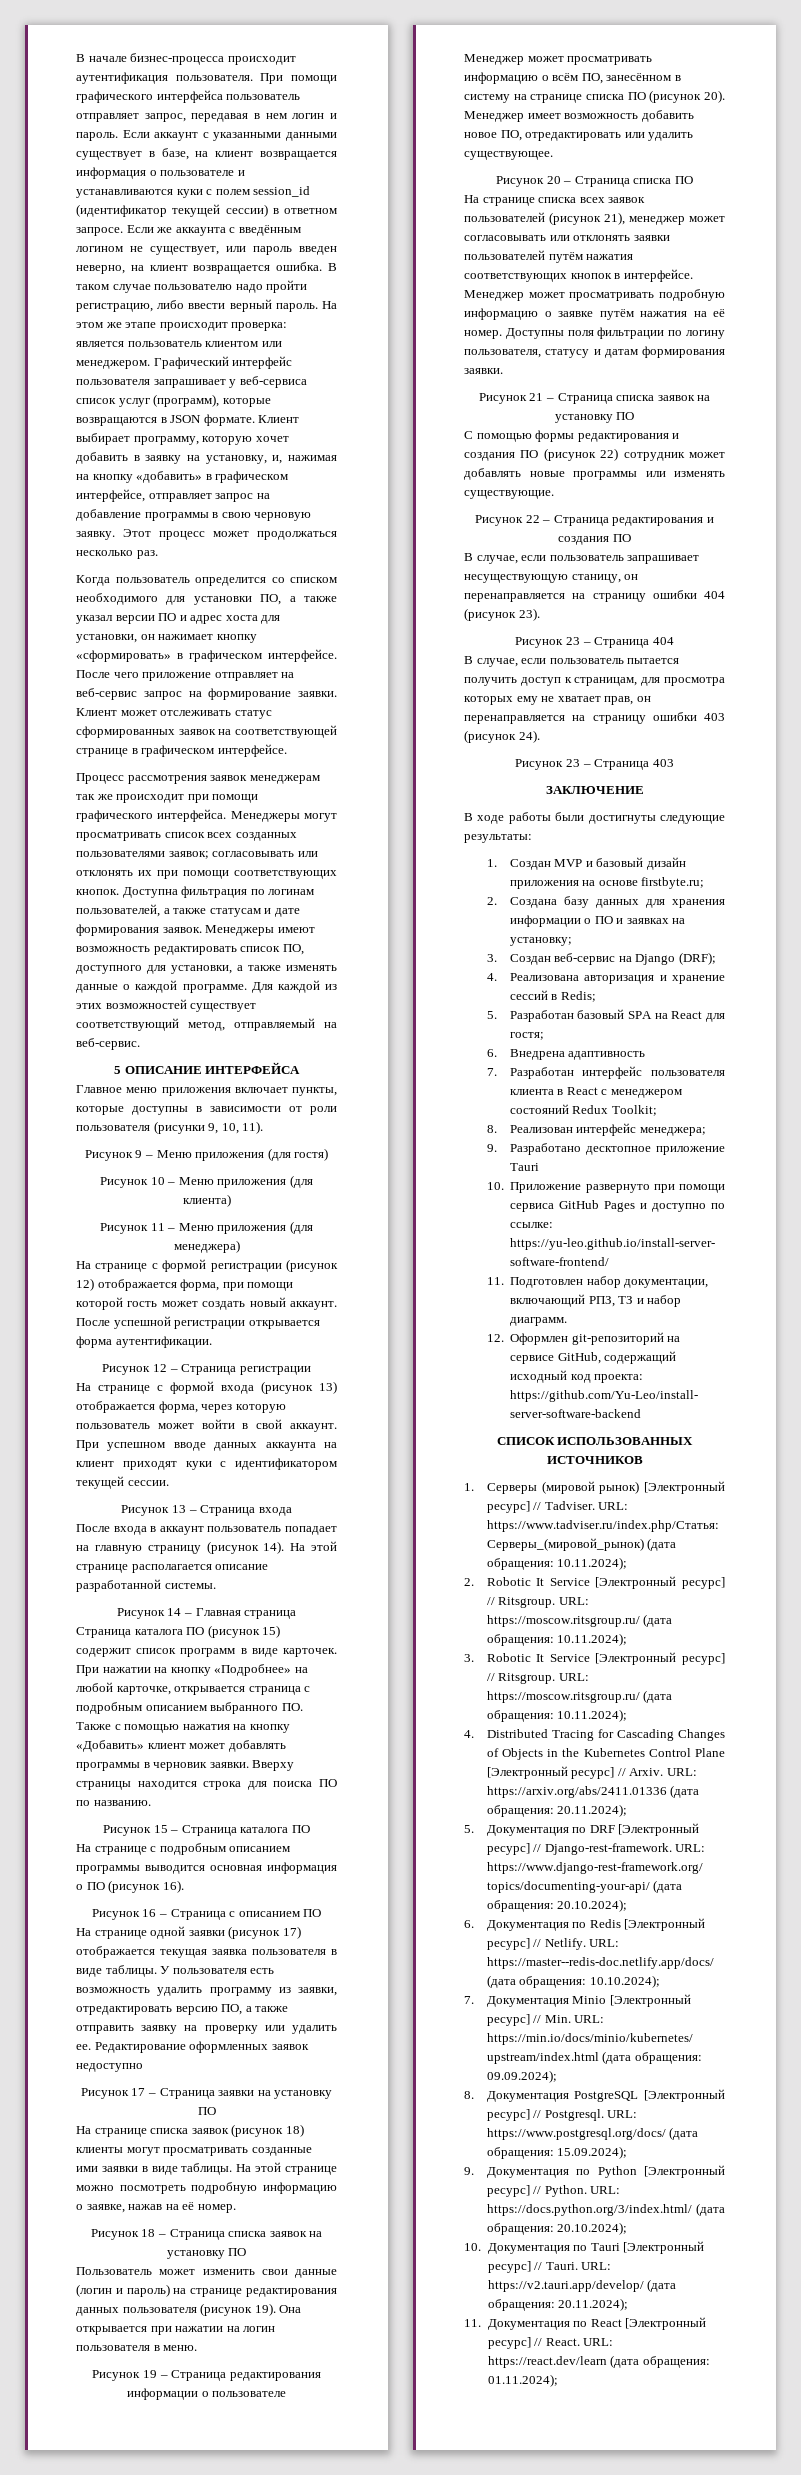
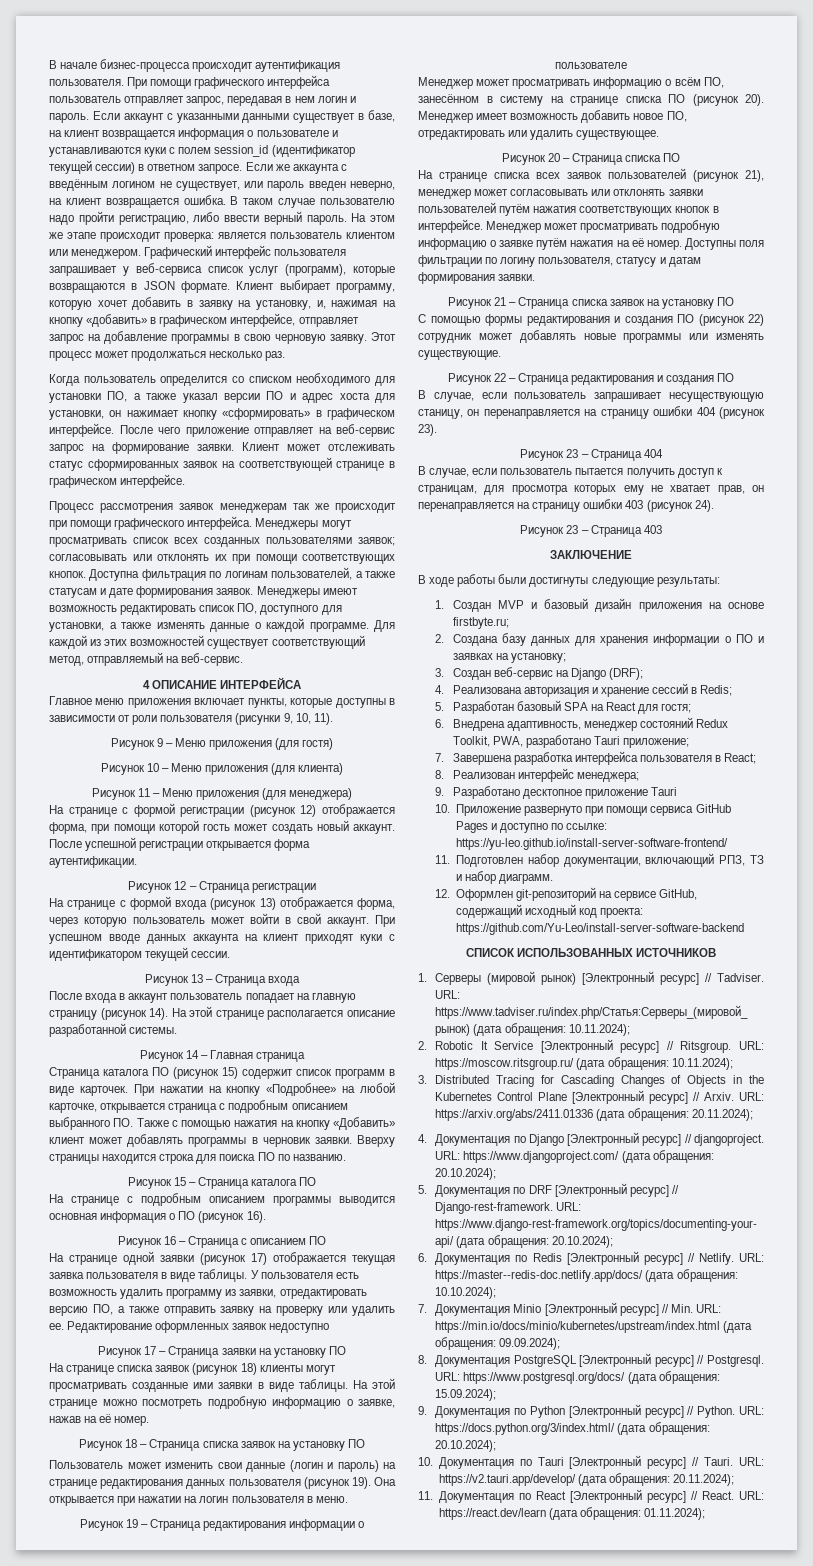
- 5 ОПИСАНИЕ ИНТЕРФЕЙСА
+ 4 ОПИСАНИЕ ИНТЕРФЕЙСА
- 6. Внедрена адаптивность
- 7. Разработан интерфейс пользователя клиента в React с менеджером состояний Redux Toolkit;
+ 6. Внедрена адаптивность, менеджер состояний Redux Toolkit, PWА, разработано Tauri приложение;
+ 7. Завершена разработка интерфейса пользователя в React;
- 3. Robotic It Service [Электронный ресурс] // Ritsgroup. URL: https://moscow.ritsgroup.ru/ (дата обращения: 10.11.2024);
- 4. Distributed Tracing for Cascading Changes of Objects in the Kubernetes Control Plane [Электронный ресурс] // Arxiv.
+ 3. Distributed Tracing for Cascading Changes of Objects in the Kubernetes Control Plane [Электронный ресурс] // Arxiv.
+ 4. Документация по Django [Электронный ресурс] // djangoproject. URL: https://www.djangoproject.com/ (дата обращения: 20.10.2024);

